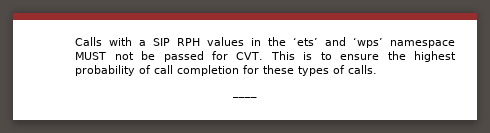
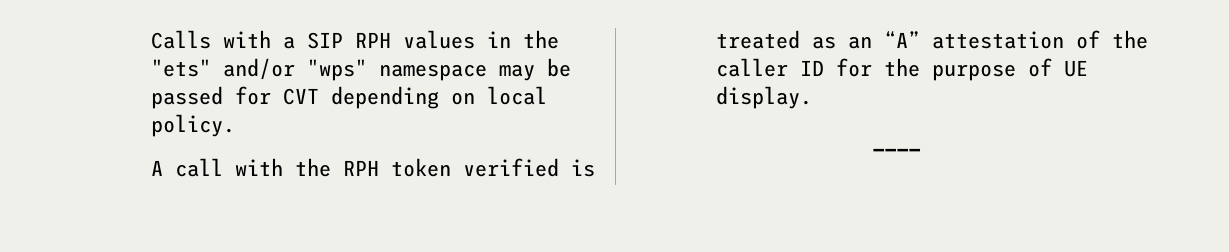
- Calls with a SIP RPH values in the ‘ets’ and ‘wps’ namespace MUST not be passed for CVT. This is to ensure the highest probability of call completion for these types of calls.
+ Calls with a SIP RPH values in the "ets" and/or "wps" namespace may be passed for CVT depending on local policy.
+ A call with the RPH token verified is treated as an “A” attestation of the caller ID for the purpose of UE display.

